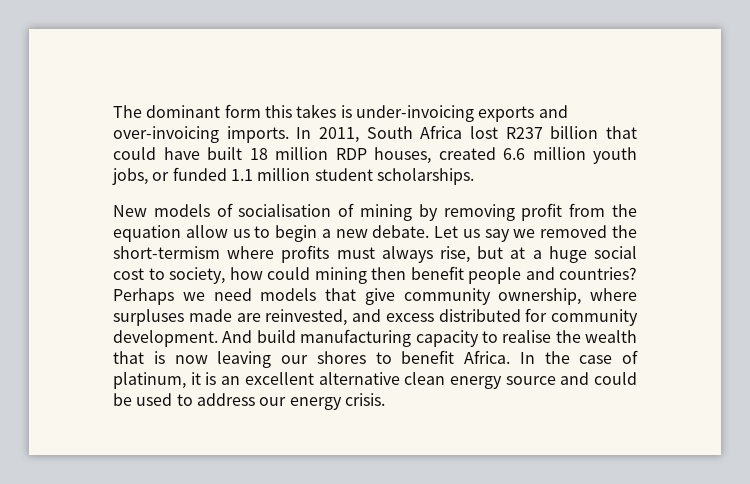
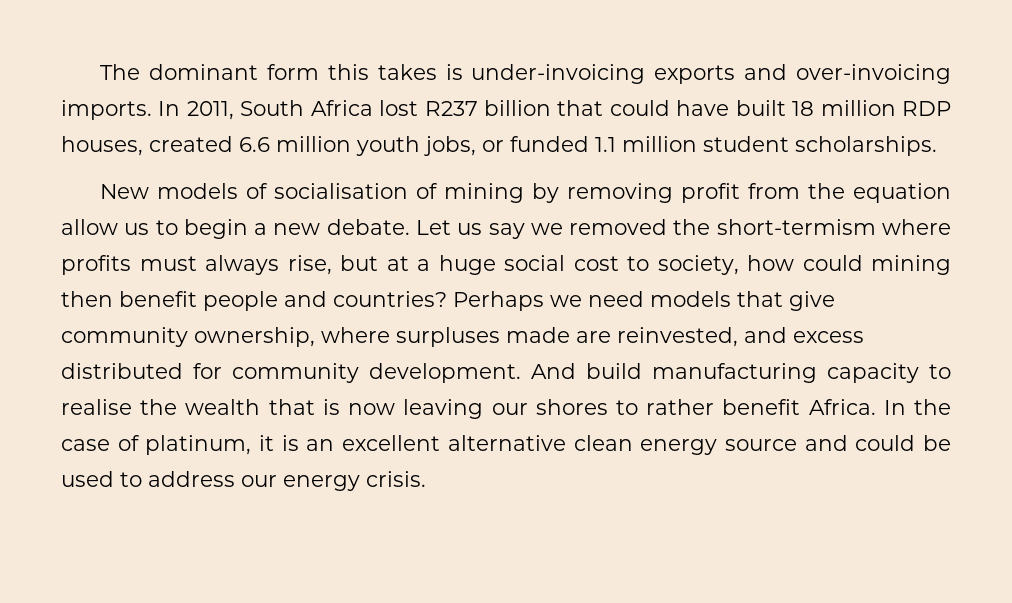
- And build manufacturing capacity to realise the wealth that is now leaving our shores to benefit Africa.
+ And build manufacturing capacity to realise the wealth that is now leaving our shores to rather benefit Africa.

